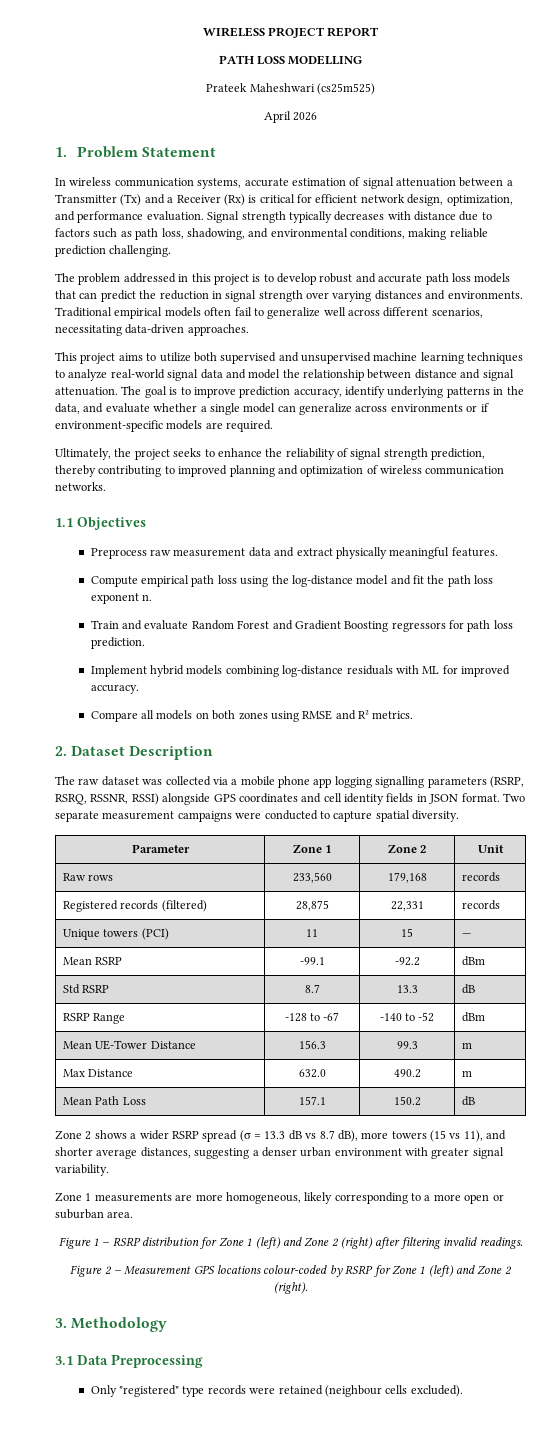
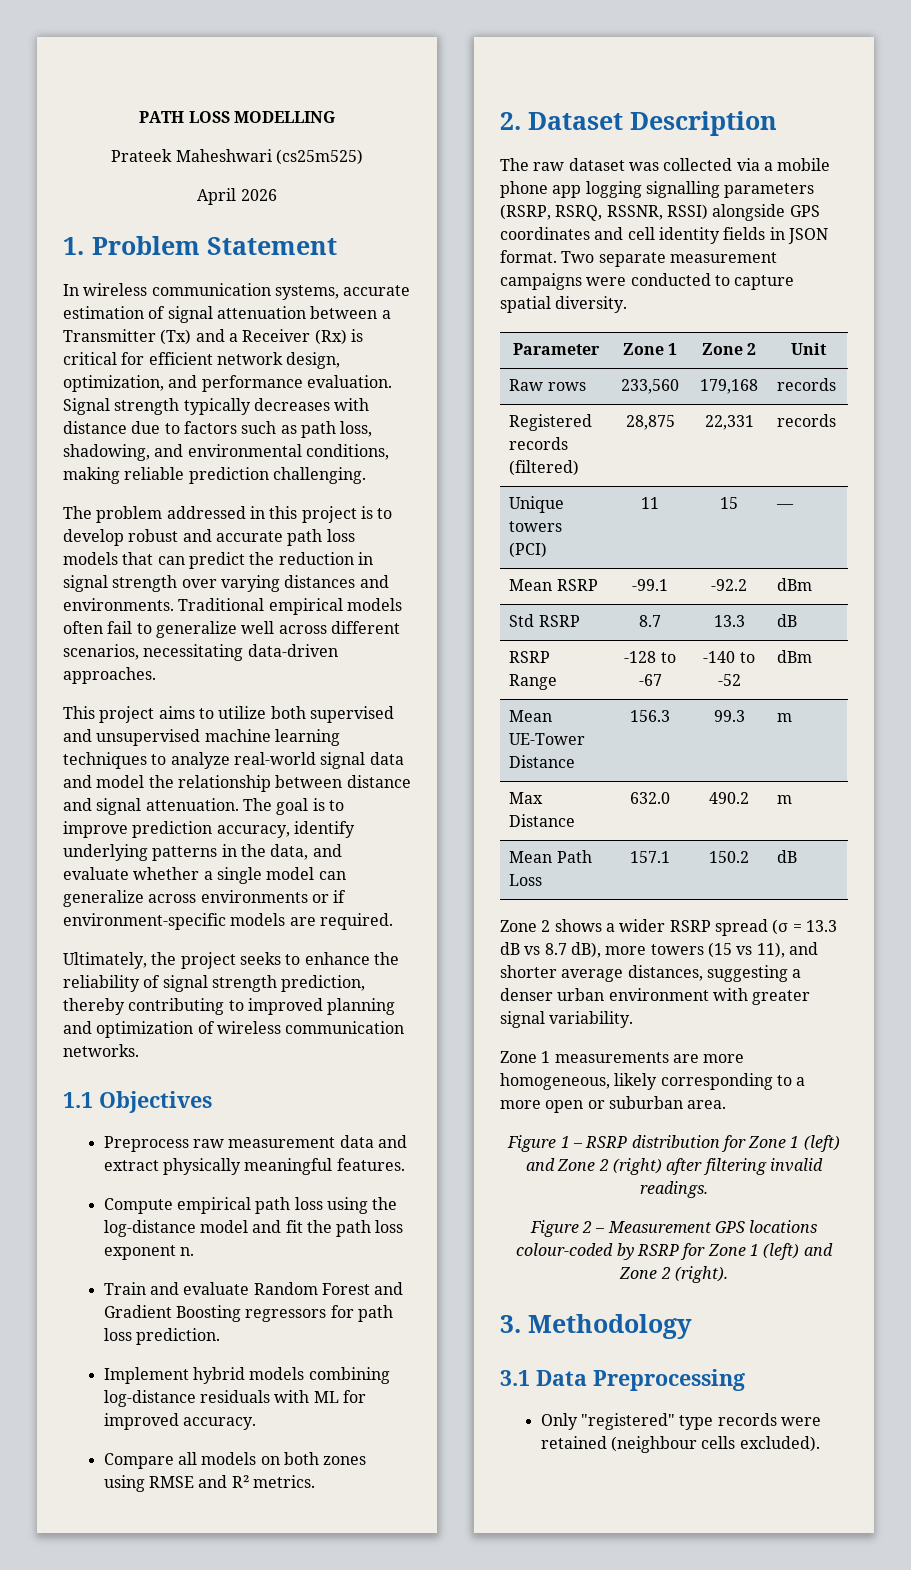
- WIRELESS PROJECT REPORT

